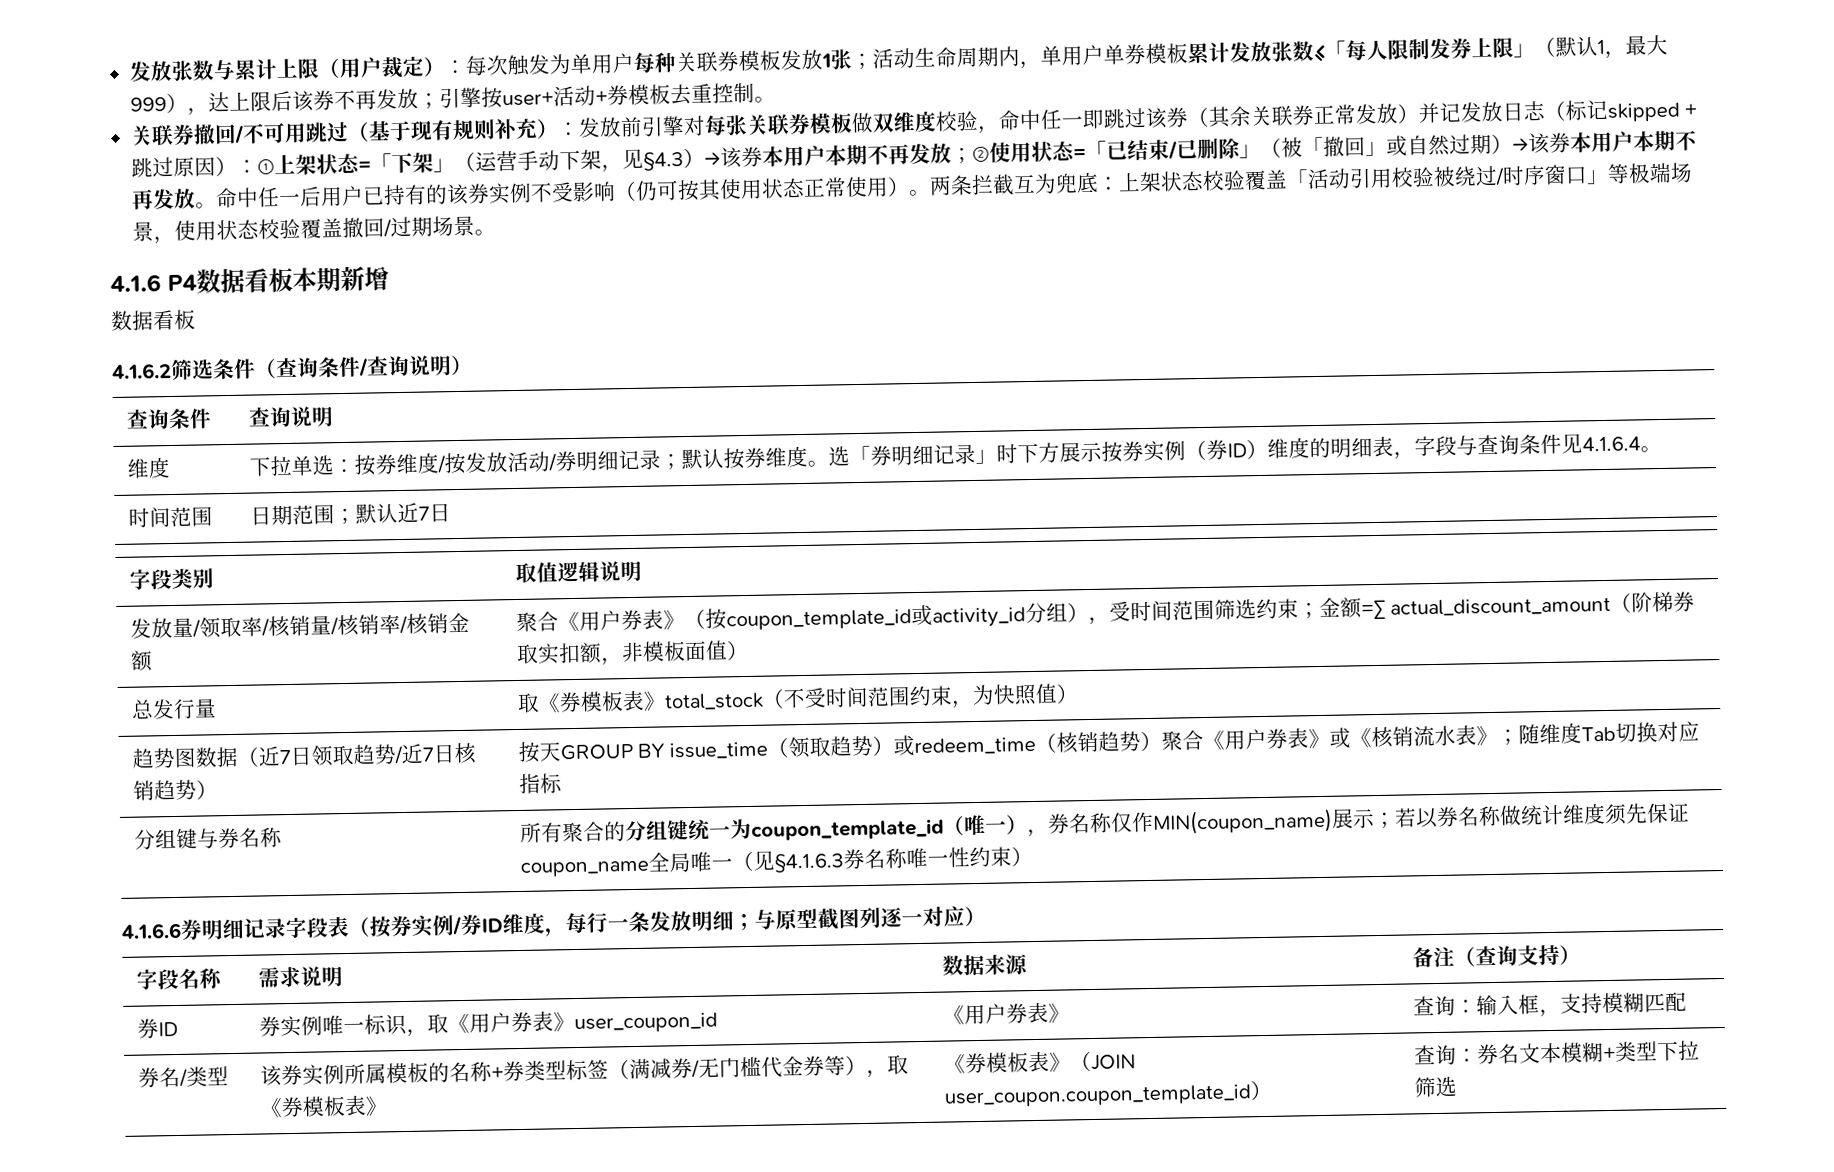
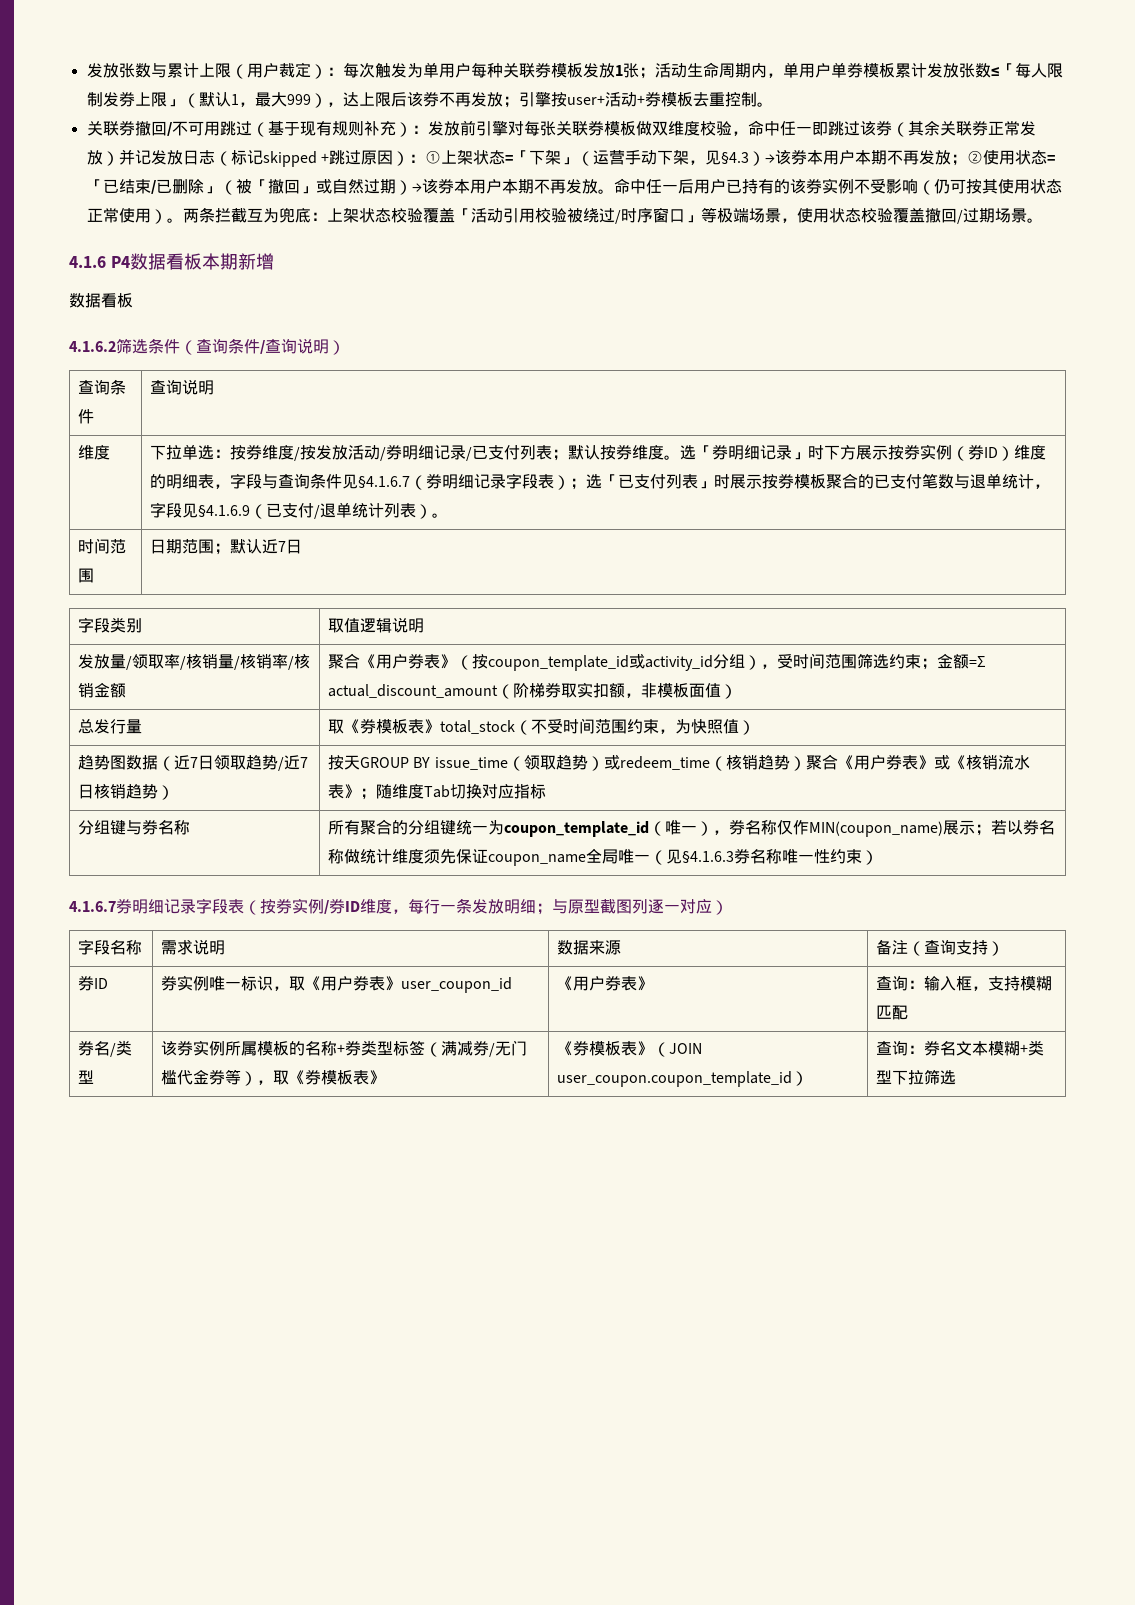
- 下拉单选：按券维度/按发放活动/券明细记录；默认按券维度。
+ 下拉单选：按券维度/按发放活动/券明细记录/已支付列表；默认按券维度。
- 选「券明细记录」时下方展示按券实例（券ID）维度的明细表，字段与查询条件见4.1.6.4。
+ 选「券明细记录」时下方展示按券实例（券ID）维度的明细表，字段与查询条件见§4.1.6.7（券明细记录字段表）；选「已支付列表」时展示按券模板聚合的已支付笔数与退单统计，字段见§4.1.6.9（已支付/退单统计列表）。
- 4.1.6.6券明细记录字段表（按券实例/券ID维度，每行一条发放明细；与原型截图列逐一对应）
+ 4.1.6.7券明细记录字段表（按券实例/券ID维度，每行一条发放明细；与原型截图列逐一对应）

